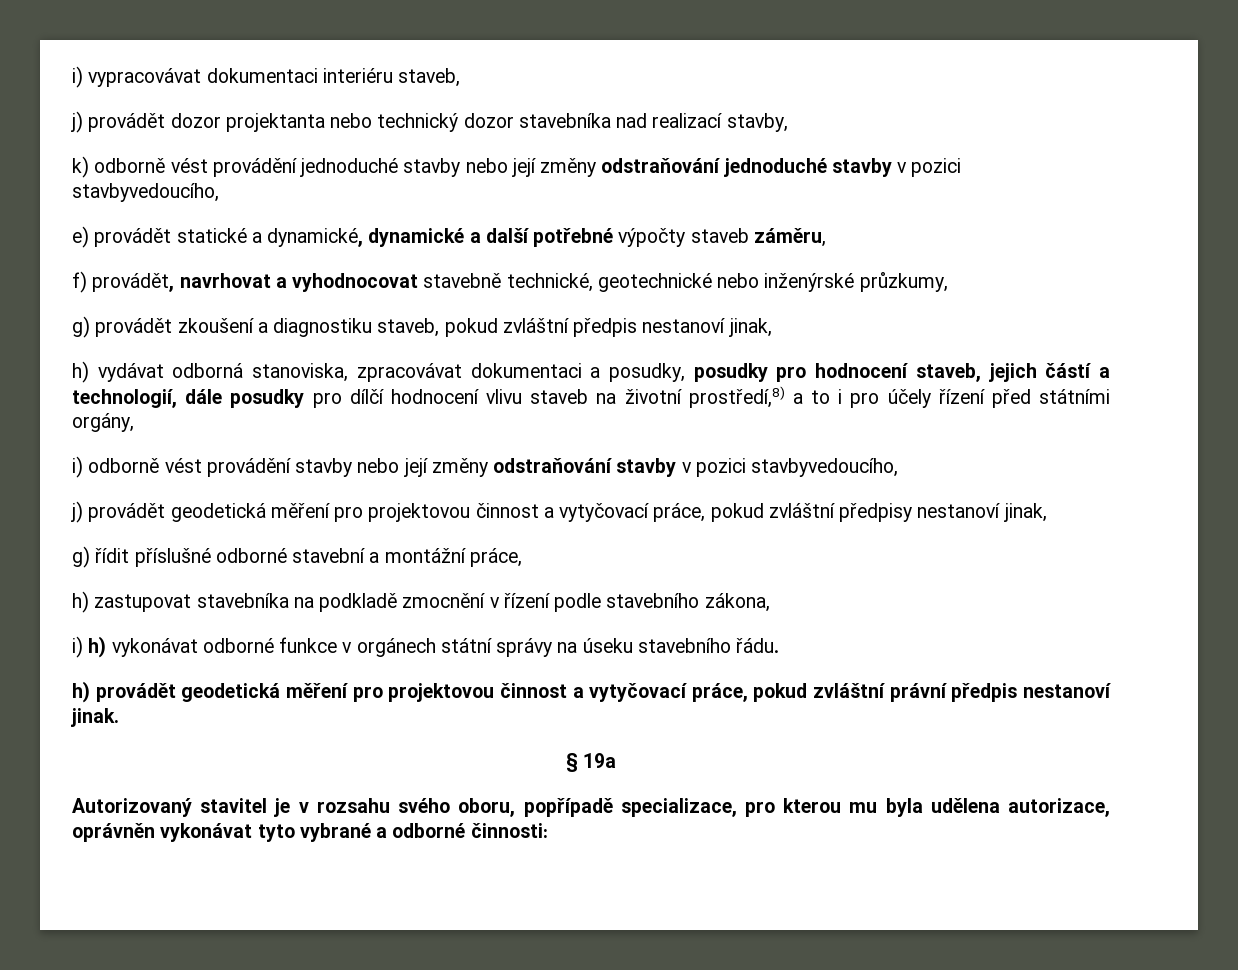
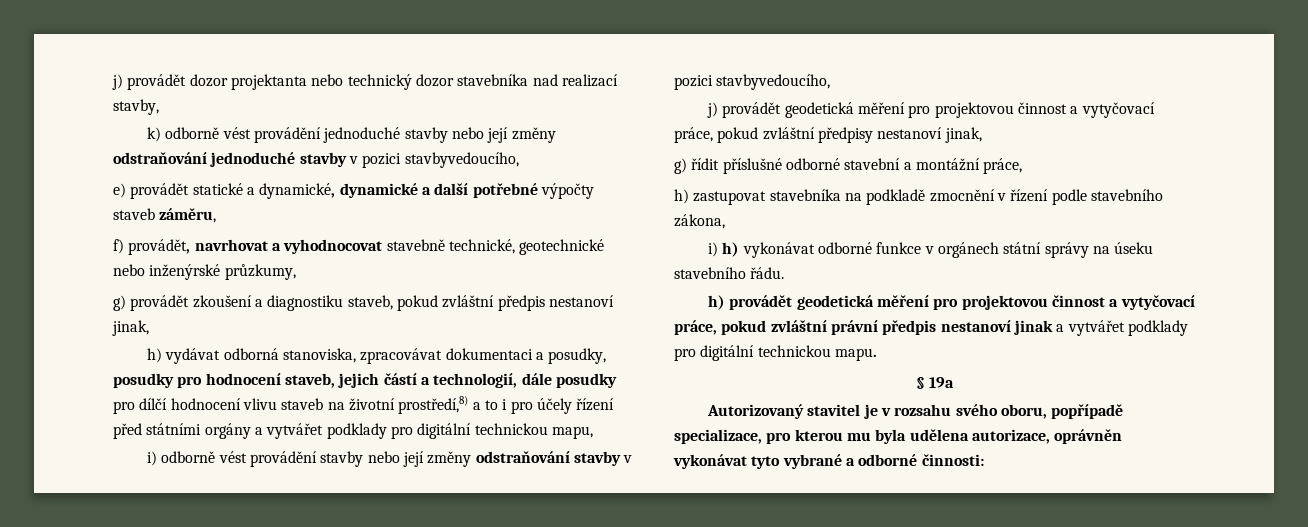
- i) vypracovávat dokumentaci interiéru staveb,
- h) vydávat odborná stanoviska, zpracovávat dokumentaci a posudky, posudky pro hodnocení staveb, jejich částí a technologií, dále posudky pro dílčí hodnocení vlivu staveb na životní prostředí,8) a to i pro účely řízení před státními orgány,
+ h) vydávat odborná stanoviska, zpracovávat dokumentaci a posudky, posudky pro hodnocení staveb, jejich částí a technologií, dále posudky pro dílčí hodnocení vlivu staveb na životní prostředí,8) a to i pro účely řízení před státními orgány a vytvářet podklady pro digitální technickou mapu,
- h) provádět geodetická měření pro projektovou činnost a vytyčovací práce, pokud zvláštní právní předpis nestanoví jinak.
+ h) provádět geodetická měření pro projektovou činnost a vytyčovací práce, pokud zvláštní právní předpis nestanoví jinak a vytvářet podklady pro digitální technickou mapu.

